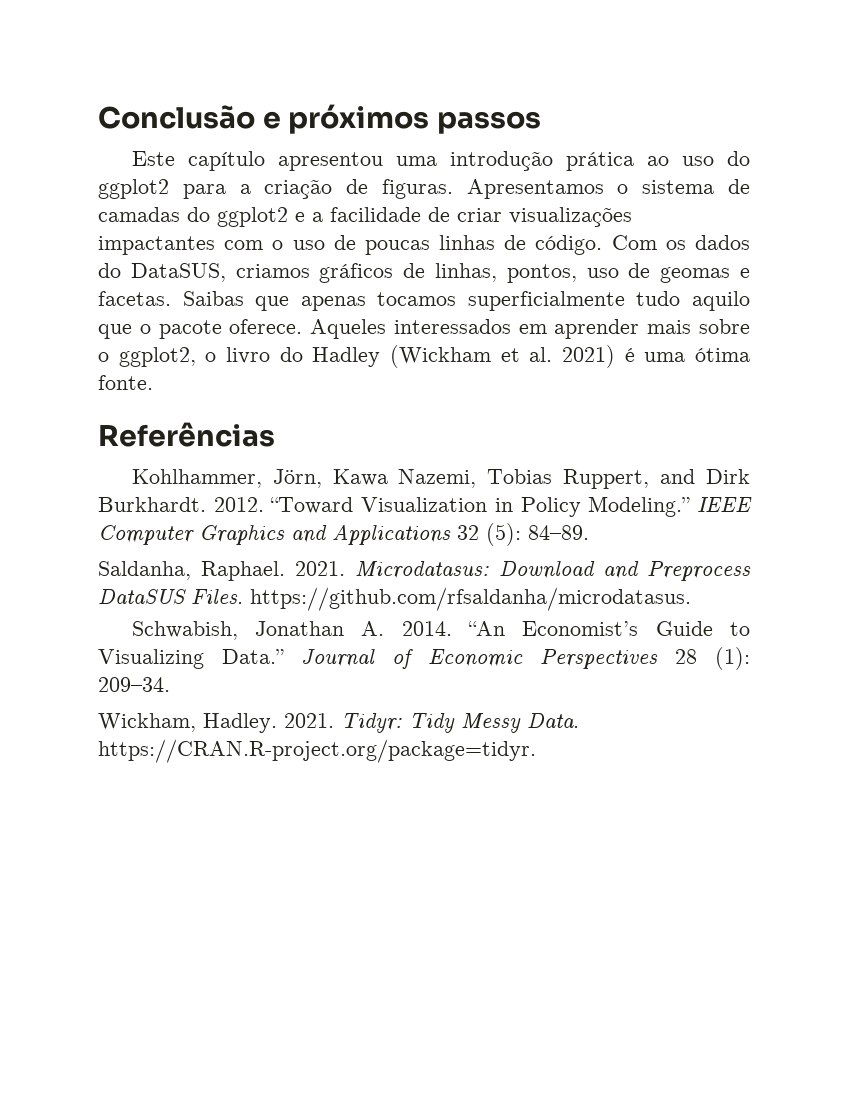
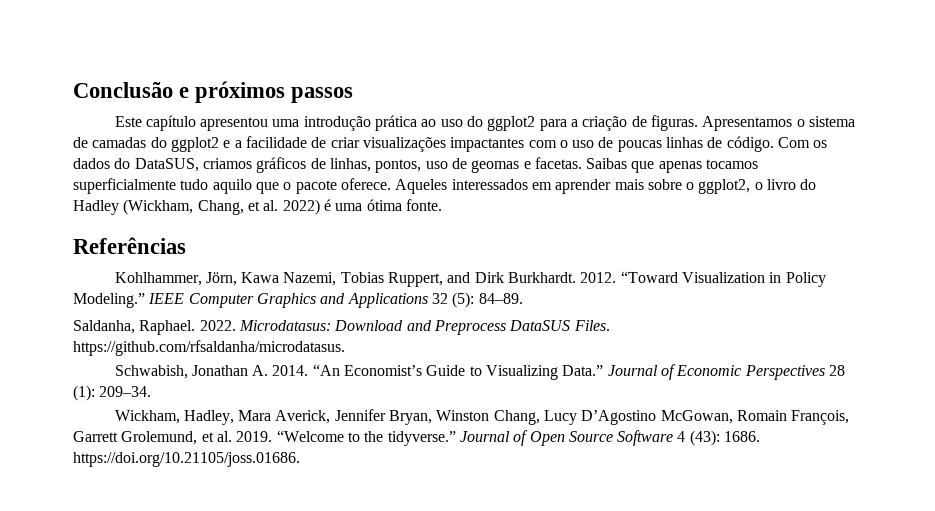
- Aqueles interessados em aprender mais sobre o ggplot2, o livro do Hadley (Wickham et al. 2021) é uma ótima fonte.
+ Aqueles interessados em aprender mais sobre o ggplot2, o livro do Hadley (Wickham, Chang, et al. 2022) é uma ótima fonte.
- Saldanha, Raphael. 2021.
+ Saldanha, Raphael. 2022.
- Wickham, Hadley. 2021. Tidyr: Tidy Messy Data. https://CRAN.R-project.org/package=tidyr.
+ Wickham, Hadley, Mara Averick, Jennifer Bryan, Winston Chang, Lucy D’Agostino McGowan, Romain François, Garrett Grolemund, et al. 2019. “Welcome to the tidyverse.” Journal of Open Source Software 4 (43): 1686. https://doi.org/10.21105/joss.01686.

